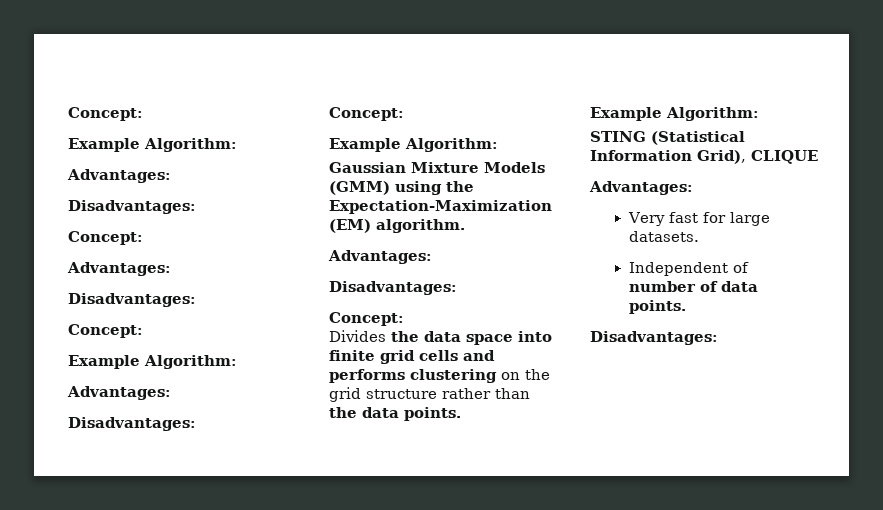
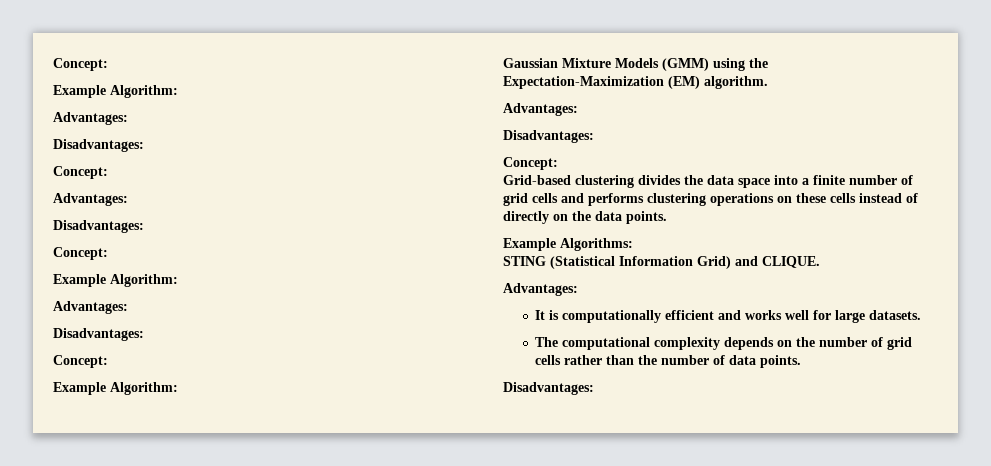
- Divides the data space into finite grid cells and performs clustering on the grid structure rather than the data points.
- Example Algorithm:
+ Grid-based clustering divides the data space into a finite number of grid cells and performs clustering operations on these cells instead of directly on the data points.
+ Example Algorithms:
- STING (Statistical Information Grid), CLIQUE
+ STING (Statistical Information Grid) and CLIQUE.
  Advantages:
- Very fast for large datasets.
- Independent of number of data points.
+ It is computationally efficient and works well for large datasets.
+ The computational complexity depends on the number of grid cells rather than the number of data points.

